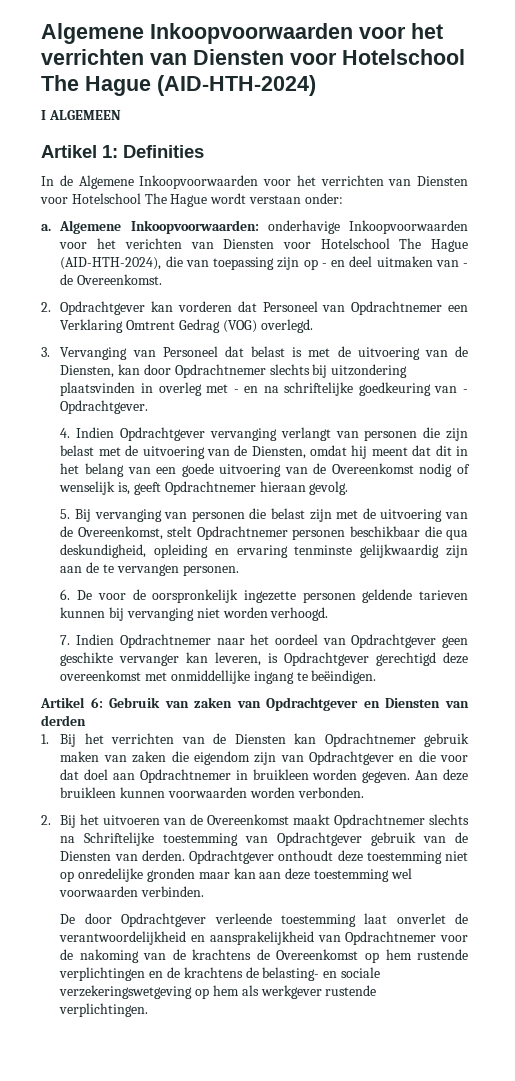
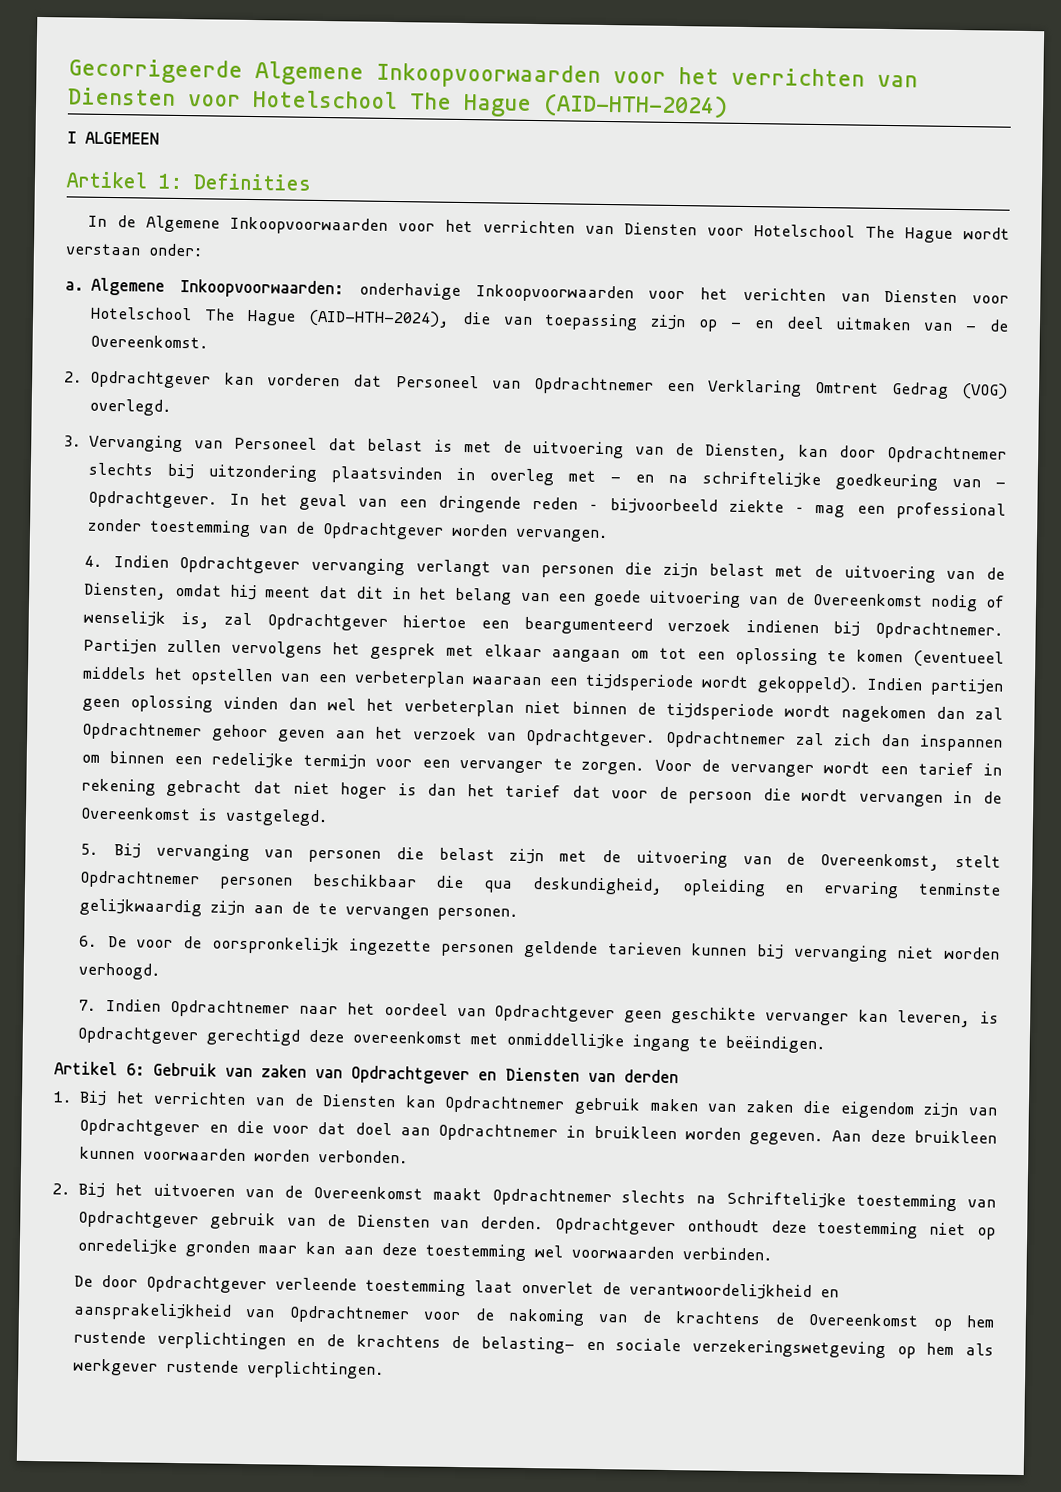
- Algemene Inkoopvoorwaarden voor het verrichten van Diensten voor Hotelschool The Hague (AID-HTH-2024)
+ Gecorrigeerde Algemene Inkoopvoorwaarden voor het verrichten van Diensten voor Hotelschool The Hague (AID-HTH-2024)
+ In het geval van een dringende reden – bijvoorbeeld ziekte – mag een professional zonder toestemming van de Opdrachtgever worden vervangen.
- 4. Indien Opdrachtgever vervanging verlangt van personen die zijn belast met de uitvoering van de Diensten, omdat hij meent dat dit in het belang van een goede uitvoering van de Overeenkomst nodig of wenselijk is, geeft Opdrachtnemer hieraan gevolg.
+ 4. Indien Opdrachtgever vervanging verlangt van personen die zijn belast met de uitvoering van de Diensten, omdat hij meent dat dit in het belang van een goede uitvoering van de Overeenkomst nodig of wenselijk is, zal Opdrachtgever hiertoe een beargumenteerd verzoek indienen bij Opdrachtnemer. Partijen zullen vervolgens het gesprek met elkaar aangaan om tot een oplossing te komen (eventueel middels het opstellen van een verbeterplan waaraan een tijdsperiode wordt gekoppeld). Indien partijen geen oplossing vinden dan wel het verbeterplan niet binnen de tijdsperiode wordt nagekomen dan zal Opdrachtnemer gehoor geven aan het verzoek van Opdrachtgever. Opdrachtnemer zal zich dan inspannen om binnen een redelijke termijn voor een vervanger te zorgen. Voor de vervanger wordt een tarief in rekening gebracht dat niet hoger is dan het tarief dat voor de persoon die wordt vervangen in de Overeenkomst is vastgelegd.

